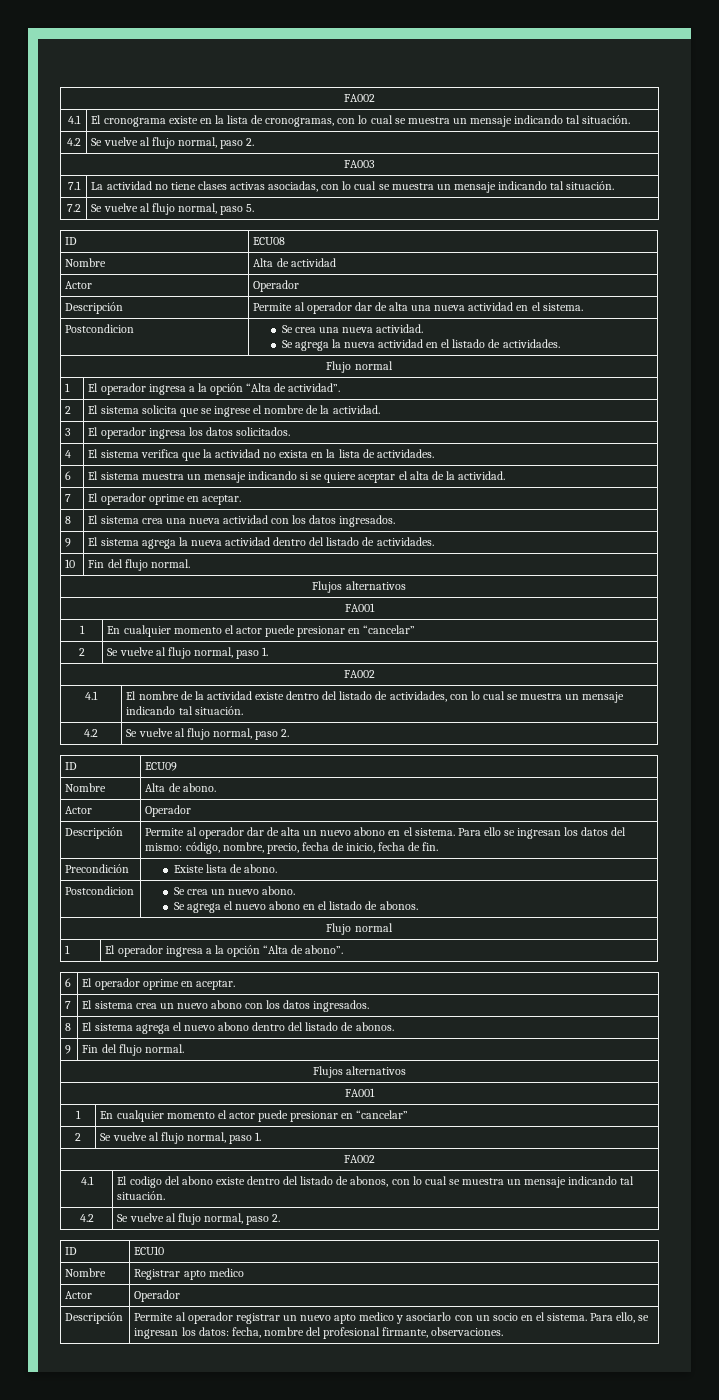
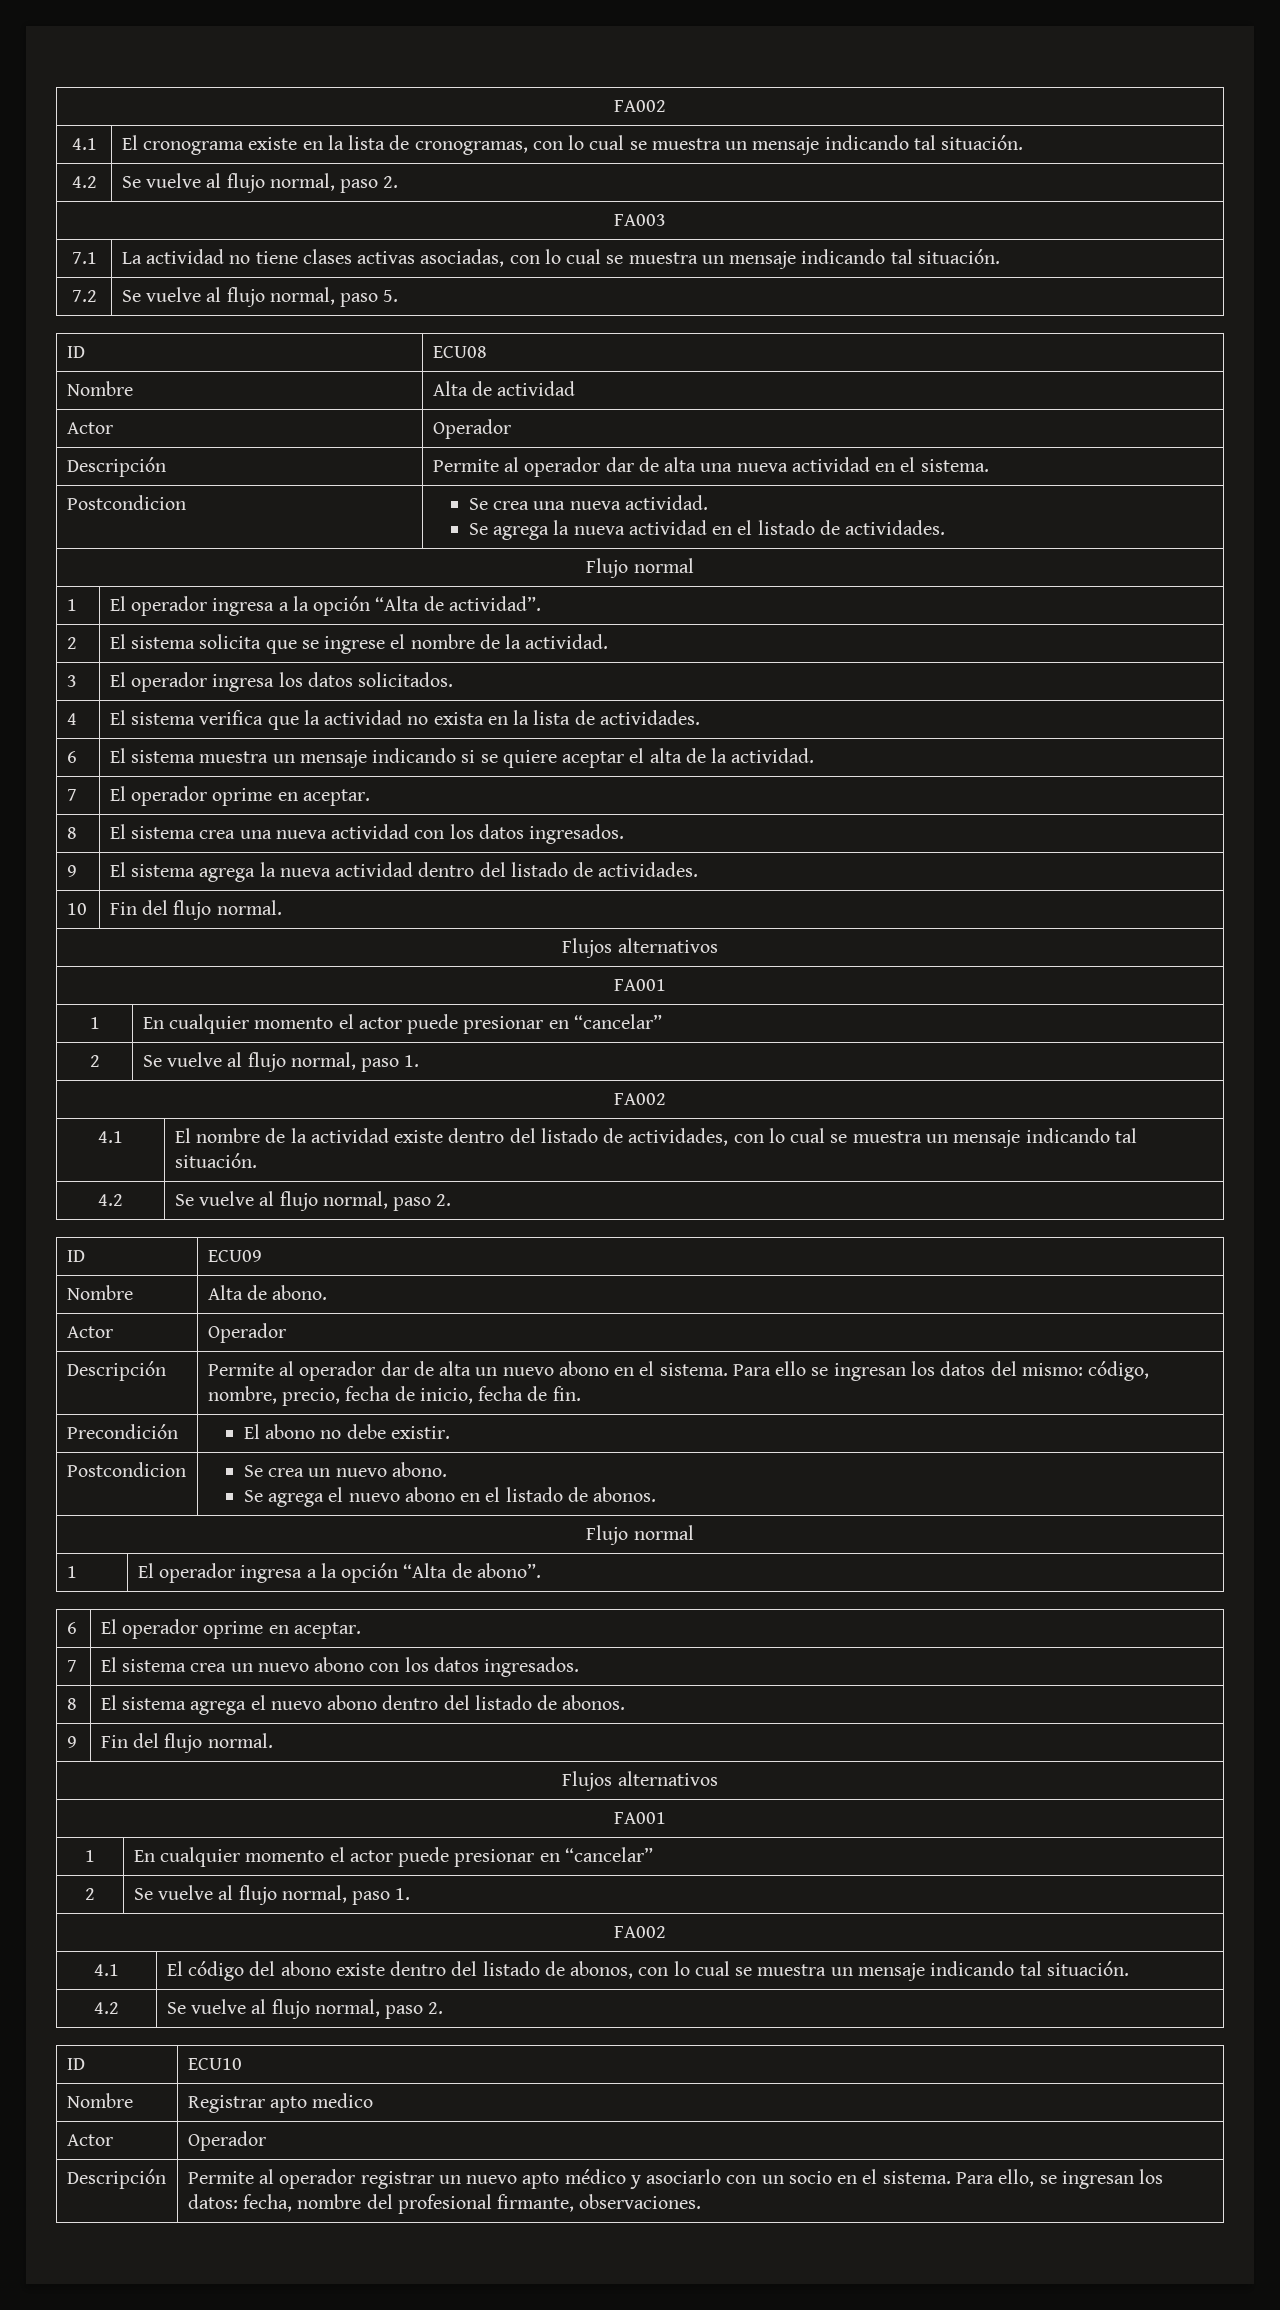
- Precondición | Existe lista de abono.
+ Precondición | El abono no debe existir.
- 4.1 | El codigo del abono existe dentro del listado de abonos, con lo cual se muestra un mensaje indicando tal situación.
+ 4.1 | El código del abono existe dentro del listado de abonos, con lo cual se muestra un mensaje indicando tal situación.
- Descripción | Permite al operador registrar un nuevo apto medico y asociarlo con un socio en el sistema. Para ello, se ingresan los datos: fecha, nombre del profesional firmante, observaciones.
+ Descripción | Permite al operador registrar un nuevo apto médico y asociarlo con un socio en el sistema. Para ello, se ingresan los datos: fecha, nombre del profesional firmante, observaciones.

